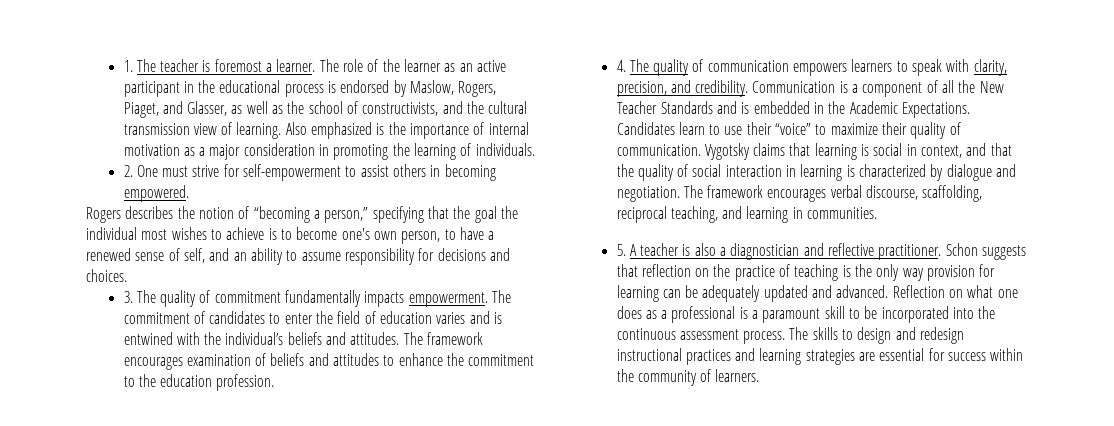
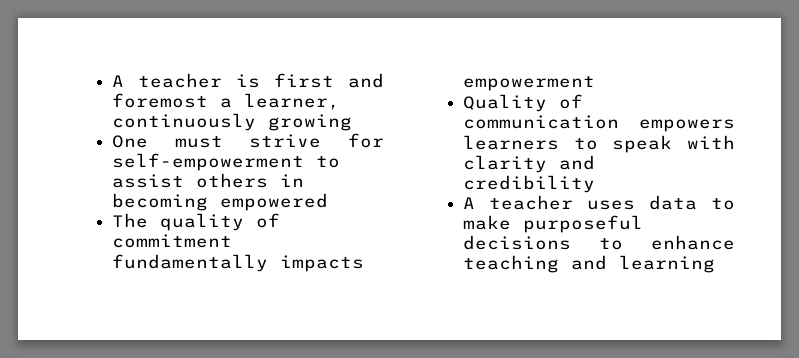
- 1. The teacher is foremost a learner. The role of the learner as an active participant in the educational process is endorsed by Maslow, Rogers, Piaget, and Glasser, as well as the school of constructivists, and the cultural transmission view of learning. Also emphasized is the importance of internal motivation as a major consideration in promoting the learning of individuals.
- 2. One must strive for self-empowerment to assist others in becoming empowered.
- Rogers describes the notion of “becoming a person,” specifying that the goal the individual most wishes to achieve is to become one's own person, to have a renewed sense of self, and an ability to assume responsibility for decisions and choices.
- 3. The quality of commitment fundamentally impacts empowerment. The commitment of candidates to enter the field of education varies and is entwined with the individual’s beliefs and attitudes. The framework encourages examination of beliefs and attitudes to enhance the commitment to the education profession.
- 4. The quality of communication empowers learners to speak with clarity, precision, and credibility. Communication is a component of all the New Teacher Standards and is embedded in the Academic Expectations. Candidates learn to use their “voice” to maximize their quality of communication. Vygotsky claims that learning is social in context, and that the quality of social interaction in learning is characterized by dialogue and negotiation. The framework encourages verbal discourse, scaffolding, reciprocal teaching, and learning in communities.
- 5. A teacher is also a diagnostician and reflective practitioner. Schon suggests that reflection on the practice of teaching is the only way provision for learning can be adequately updated and advanced. Reflection on what one does as a professional is a paramount skill to be incorporated into the continuous assessment process. The skills to design and redesign instructional practices and learning strategies are essential for success within the community of learners.
+ A teacher is first and foremost a learner, continuously growing
+ One must strive for self-empowerment to assist others in becoming empowered
+ The quality of commitment fundamentally impacts empowerment
+ Quality of communication empowers learners to speak with clarity and credibility
+ A teacher uses data to make purposeful decisions to enhance teaching and learning

